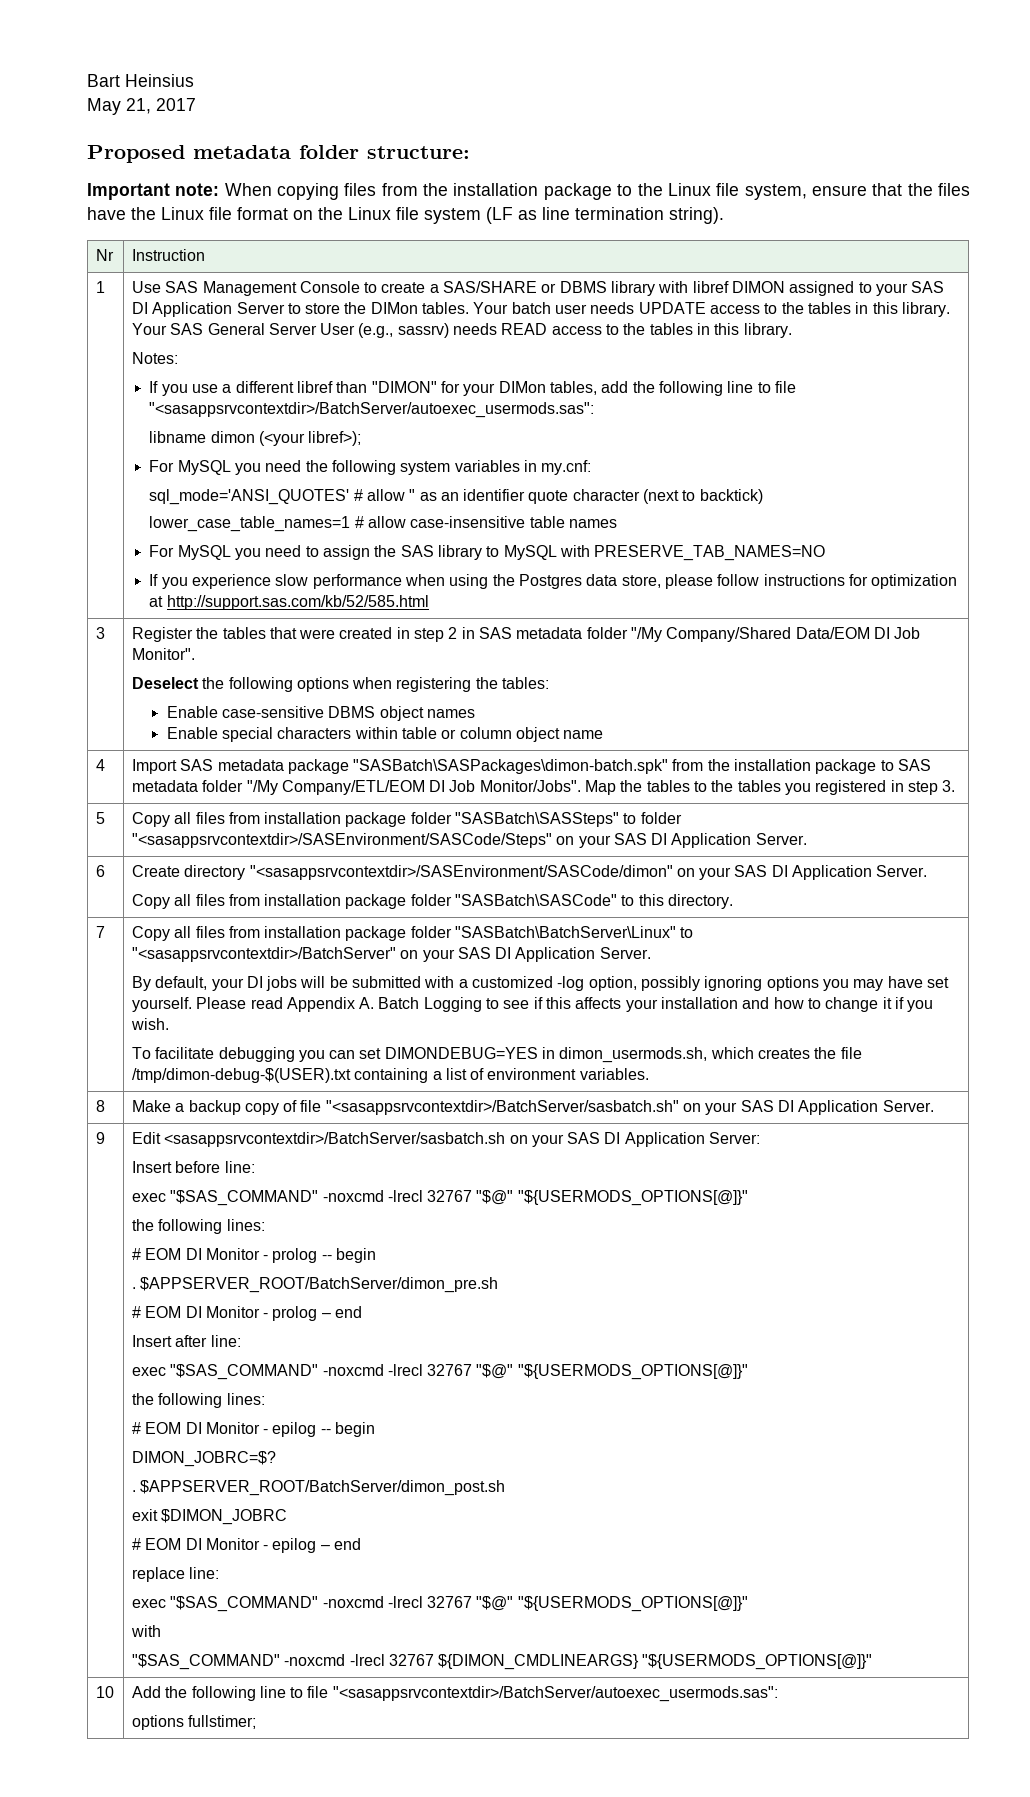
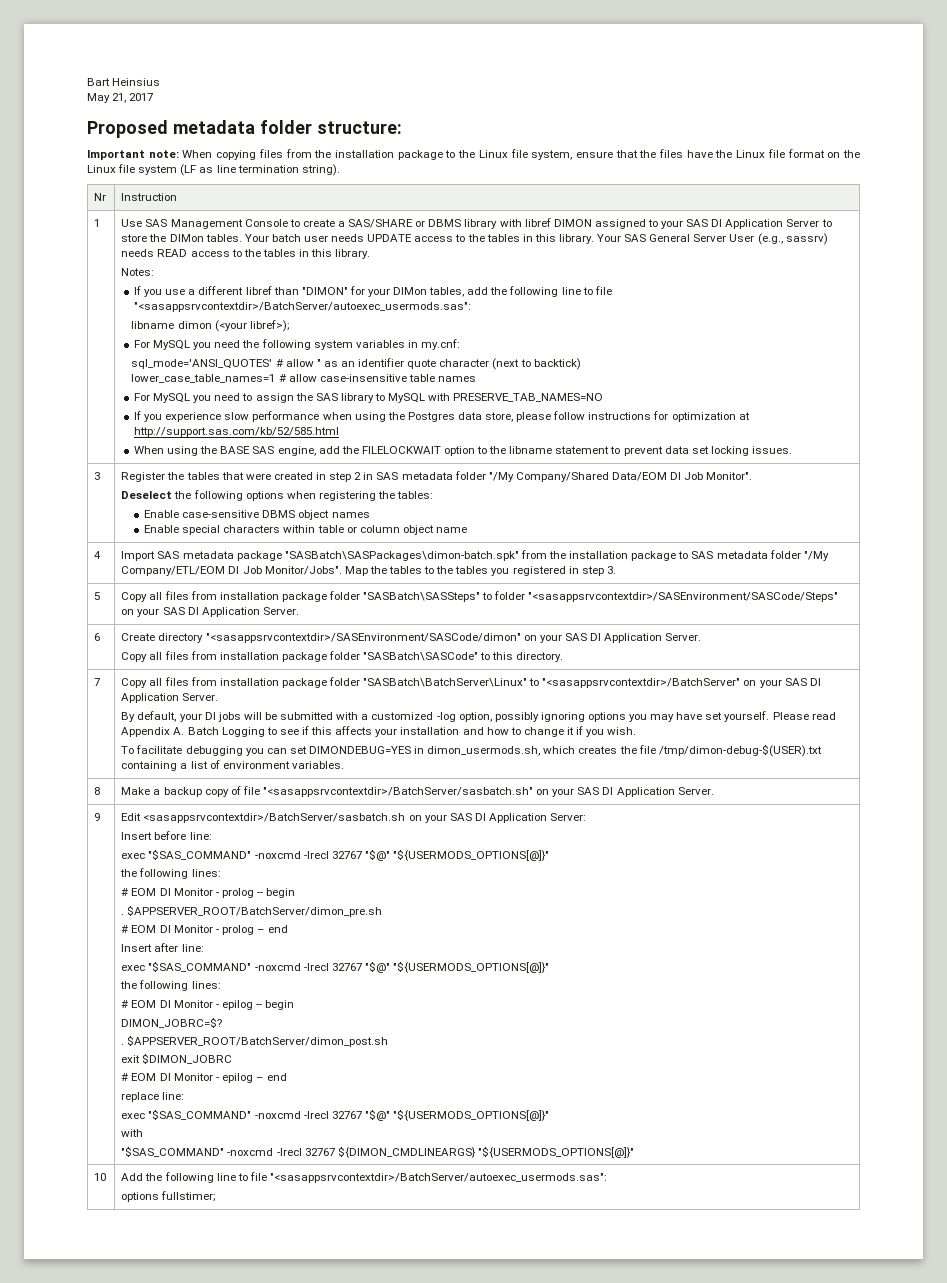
+ When using the BASE SAS engine, add the FILELOCKWAIT option to the libname statement to prevent data set locking issues.

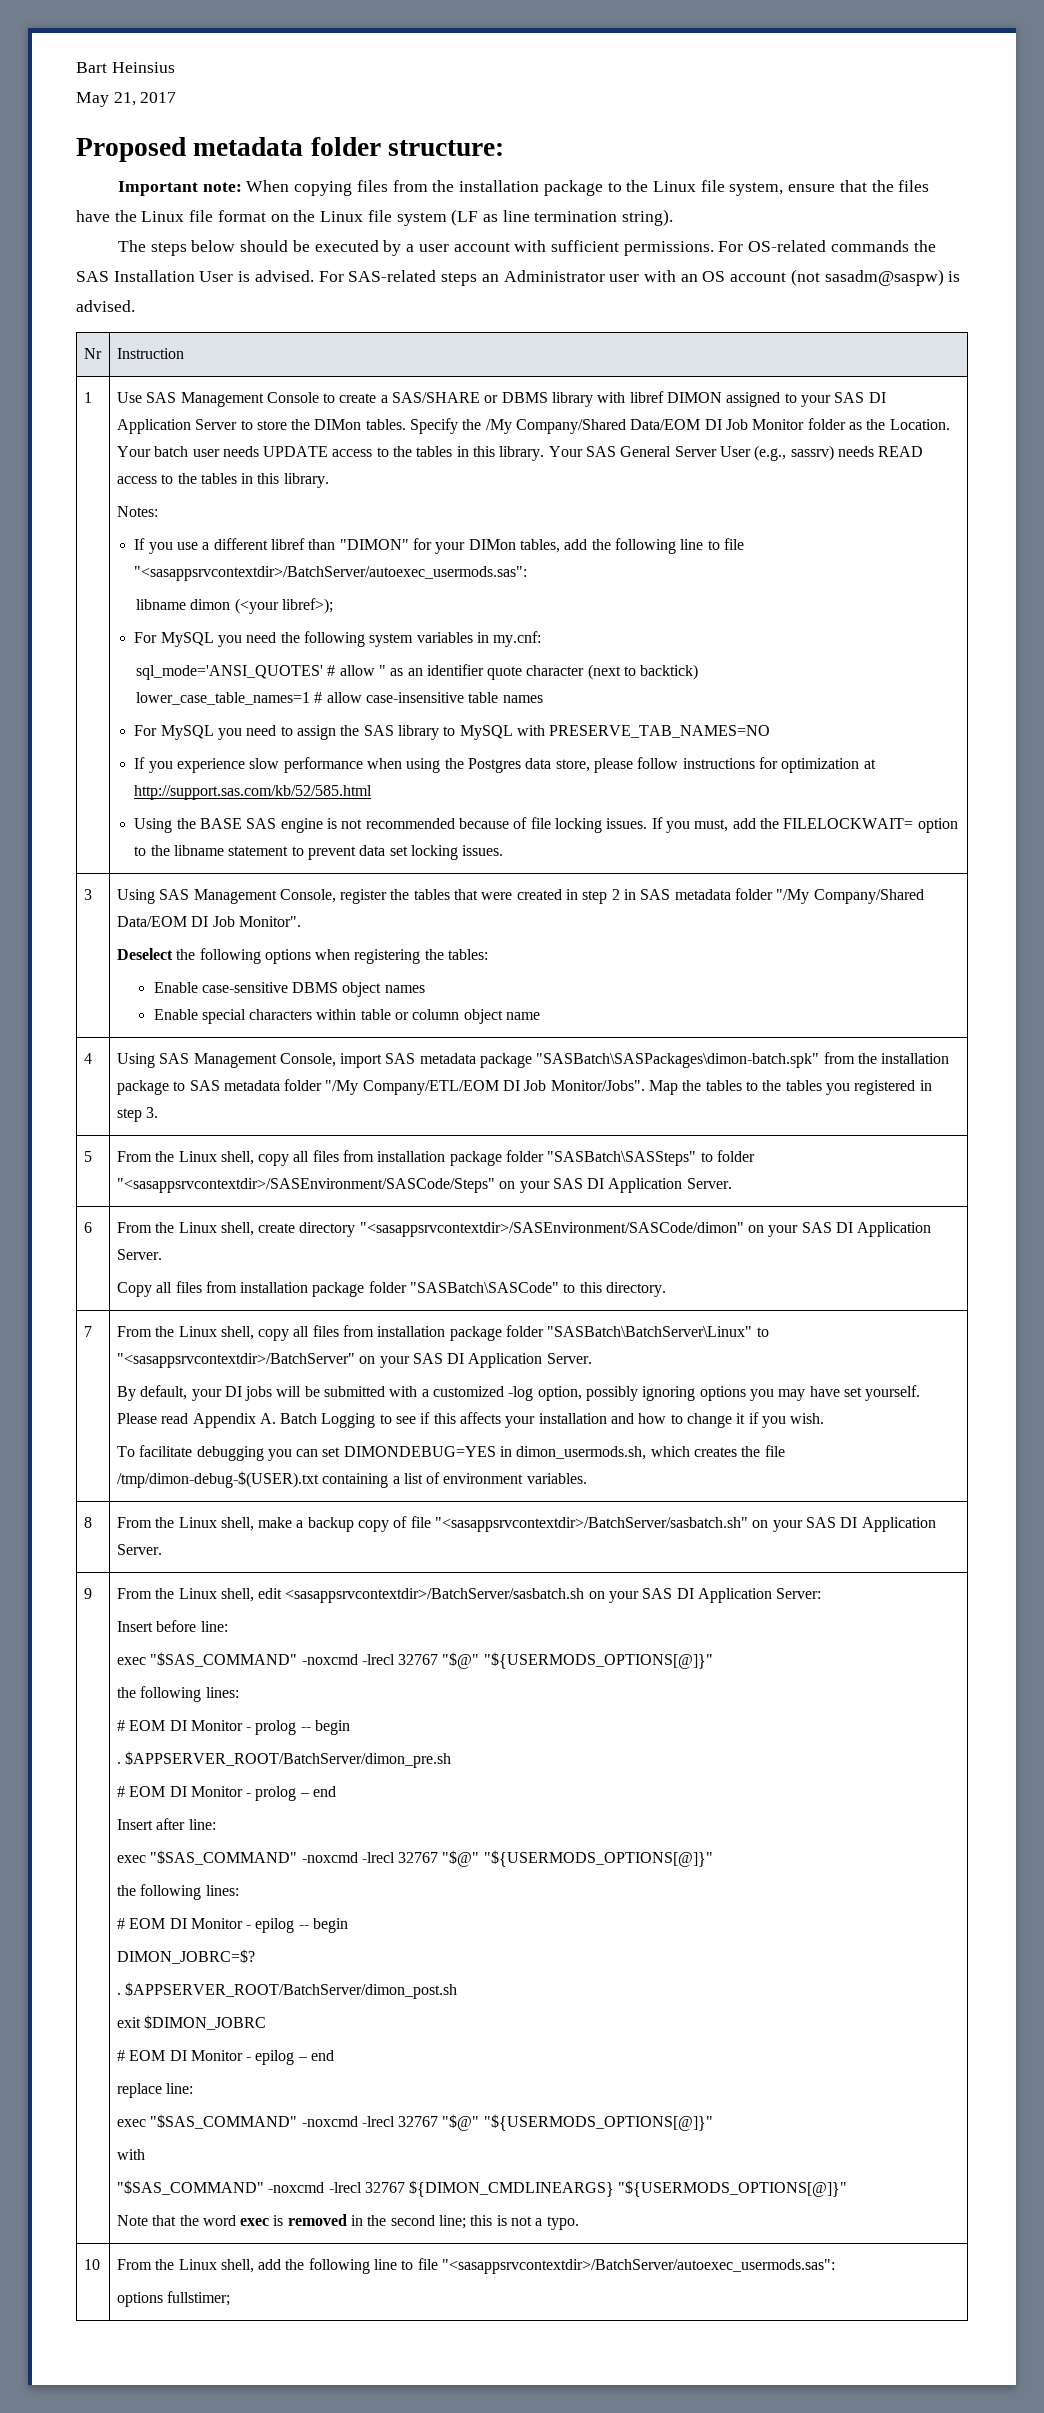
+ The steps below should be executed by a user account with sufficient permissions. For OS-related commands the SAS Installation User is advised. For SAS-related steps an Administrator user with an OS account (not sasadm@saspw) is advised.
+ Specify the /My Company/Shared Data/EOM DI Job Monitor folder as the Location.
- When using the BASE SAS engine, add the FILELOCKWAIT option to the libname statement to prevent data set locking issues.
+ Using the BASE SAS engine is not recommended because of file locking issues. If you must, add the FILELOCKWAIT= option to the libname statement to prevent data set locking issues.
- Register the tables that were created in step 2 in SAS metadata folder "/My Company/Shared Data/EOM DI Job Monitor".
+ Using SAS Management Console, register the tables that were created in step 2 in SAS metadata folder "/My Company/Shared Data/EOM DI Job Monitor".
- 4 | Import SAS metadata package "SASBatch\SASPackages\dimon-batch.spk" from the installation package to SAS metadata folder "/My Company/ETL/EOM DI Job Monitor/Jobs". Map the tables to the tables you registered in step 3.
+ 4 | Using SAS Management Console, import SAS metadata package "SASBatch\SASPackages\dimon-batch.spk" from the installation package to SAS metadata folder "/My Company/ETL/EOM DI Job Monitor/Jobs". Map the tables to the tables you registered in step 3.
- 5 | Copy all files from installation package folder "SASBatch\SASSteps" to folder "<sasappsrvcontextdir>/SASEnvironment/SASCode/Steps" on your SAS DI Application Server.
+ 5 | From the Linux shell, copy all files from installation package folder "SASBatch\SASSteps" to folder "<sasappsrvcontextdir>/SASEnvironment/SASCode/Steps" on your SAS DI Application Server.
- 6 | Create directory "<sasappsrvcontextdir>/SASEnvironment/SASCode/dimon" on your SAS DI Application Server.
+ 6 | From the Linux shell, create directory "<sasappsrvcontextdir>/SASEnvironment/SASCode/dimon" on your SAS DI Application Server.
- Copy all files from installation package folder "SASBatch\BatchServer\Linux" to "<sasappsrvcontextdir>/BatchServer" on your SAS DI Application Server.
+ From the Linux shell, copy all files from installation package folder "SASBatch\BatchServer\Linux" to "<sasappsrvcontextdir>/BatchServer" on your SAS DI Application Server.
- 8 | Make a backup copy of file "<sasappsrvcontextdir>/BatchServer/sasbatch.sh" on your SAS DI Application Server.
+ 8 | From the Linux shell, make a backup copy of file "<sasappsrvcontextdir>/BatchServer/sasbatch.sh" on your SAS DI Application Server.
- Edit <sasappsrvcontextdir>/BatchServer/sasbatch.sh on your SAS DI Application Server:
+ From the Linux shell, edit <sasappsrvcontextdir>/BatchServer/sasbatch.sh on your SAS DI Application Server:
- 10 | Add the following line to file "<sasappsrvcontextdir>/BatchServer/autoexec_usermods.sas":
+ Note that the word exec is removed in the second line; this is not a typo.
+ 10 | From the Linux shell, add the following line to file "<sasappsrvcontextdir>/BatchServer/autoexec_usermods.sas":

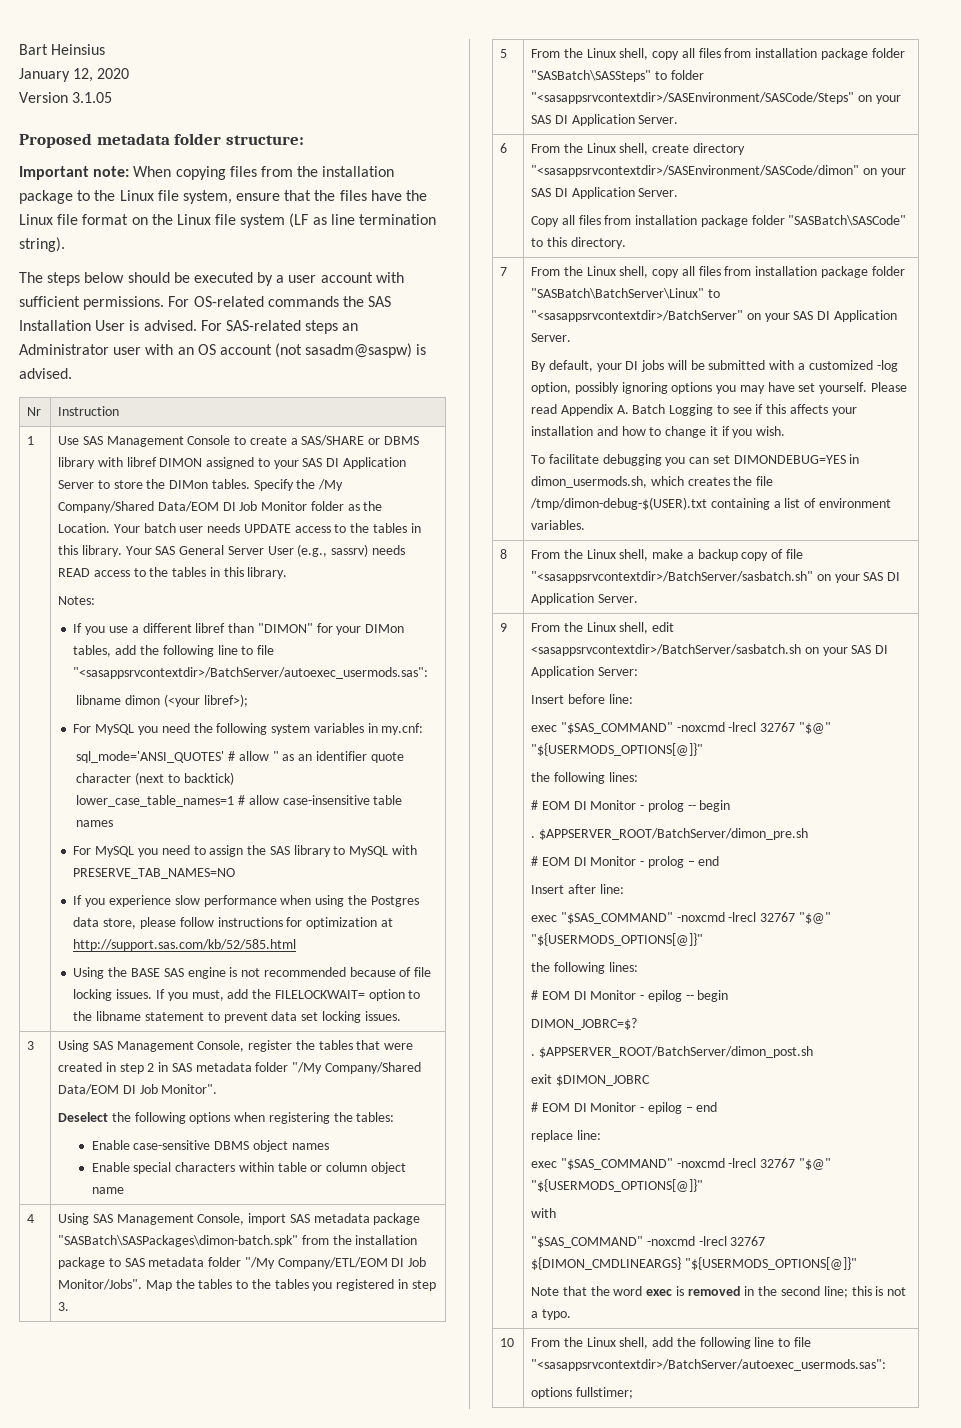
- May 21, 2017
+ January 12, 2020
+ Version 3.1.05

